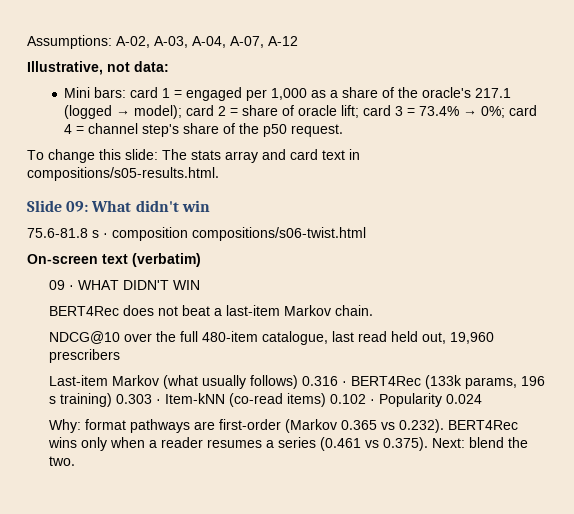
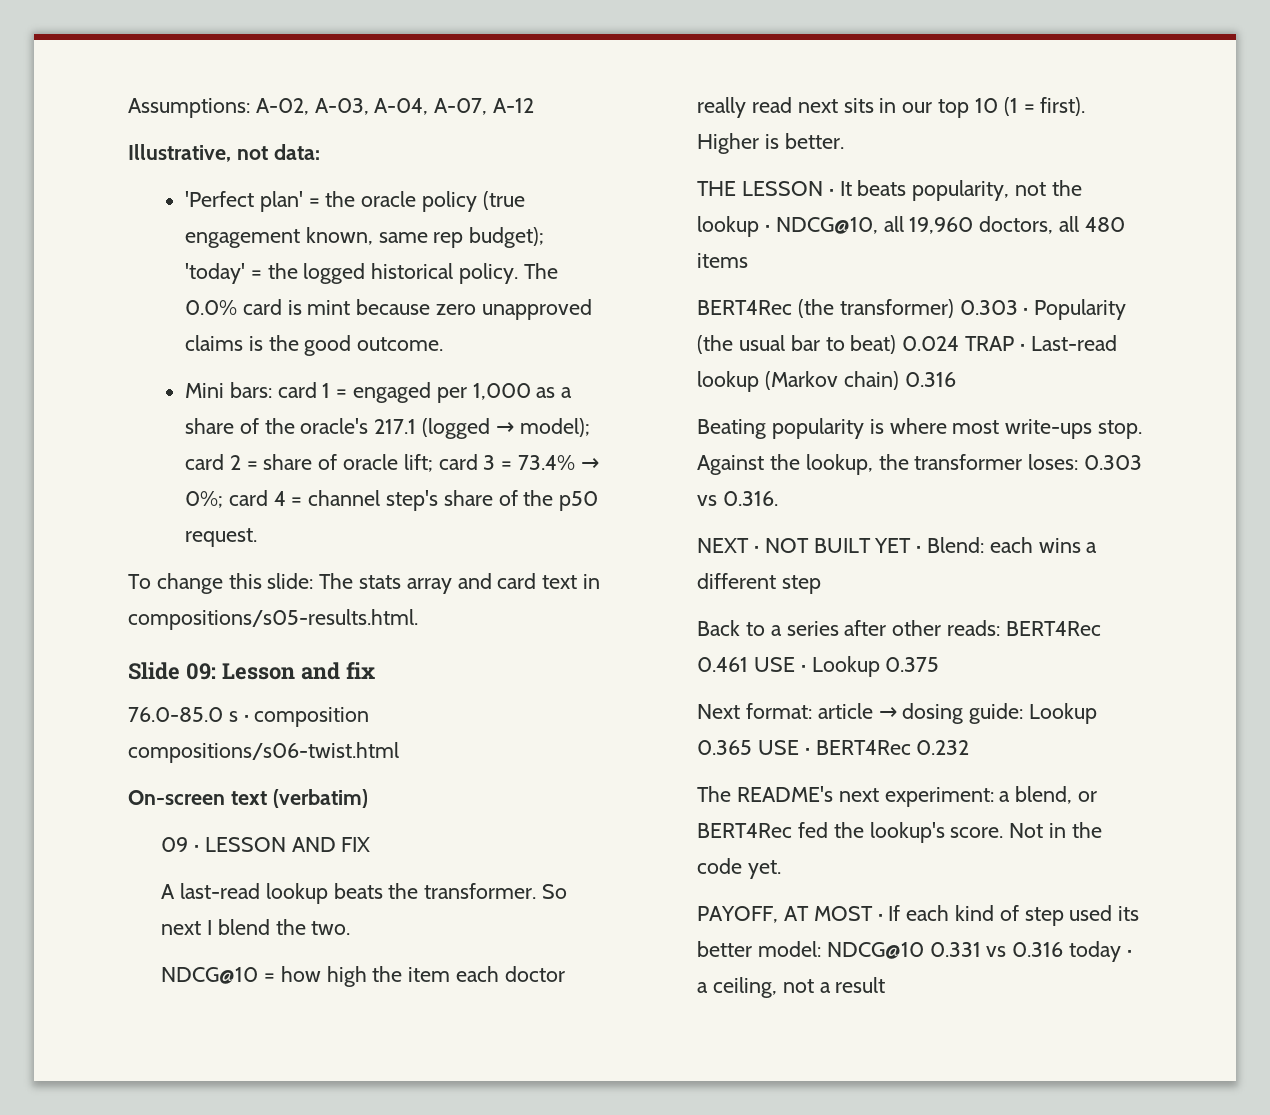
+ 'Perfect plan' = the oracle policy (true engagement known, same rep budget); 'today' = the logged historical policy. The 0.0% card is mint because zero unapproved claims is the good outcome.
- Slide 09: What didn't win
- 75.6-81.8 s · composition compositions/s06-twist.html
+ Slide 09: Lesson and fix
+ 76.0-85.0 s · composition compositions/s06-twist.html
- 09 · WHAT DIDN'T WIN
- BERT4Rec does not beat a last-item Markov chain.
- NDCG@10 over the full 480-item catalogue, last read held out, 19,960 prescribers
- Last-item Markov (what usually follows) 0.316 · BERT4Rec (133k params, 196 s training) 0.303 · Item-kNN (co-read items) 0.102 · Popularity 0.024
- Why: format pathways are first-order (Markov 0.365 vs 0.232). BERT4Rec wins only when a reader resumes a series (0.461 vs 0.375). Next: blend the two.
+ 09 · LESSON AND FIX
+ A last-read lookup beats the transformer. So next I blend the two.
+ NDCG@10 = how high the item each doctor really read next sits in our top 10 (1 = first). Higher is better.
+ THE LESSON · It beats popularity, not the lookup · NDCG@10, all 19,960 doctors, all 480 items
+ BERT4Rec (the transformer) 0.303 · Popularity (the usual bar to beat) 0.024 TRAP · Last-read lookup (Markov chain) 0.316
+ Beating popularity is where most write-ups stop. Against the lookup, the transformer loses: 0.303 vs 0.316.
+ NEXT · NOT BUILT YET · Blend: each wins a different step
+ Back to a series after other reads: BERT4Rec 0.461 USE · Lookup 0.375
+ Next format: article → dosing guide: Lookup 0.365 USE · BERT4Rec 0.232
+ The README's next experiment: a blend, or BERT4Rec fed the lookup's score. Not in the code yet.
+ PAYOFF, AT MOST · If each kind of step used its better model: NDCG@10 0.331 vs 0.316 today · a ceiling, not a result

